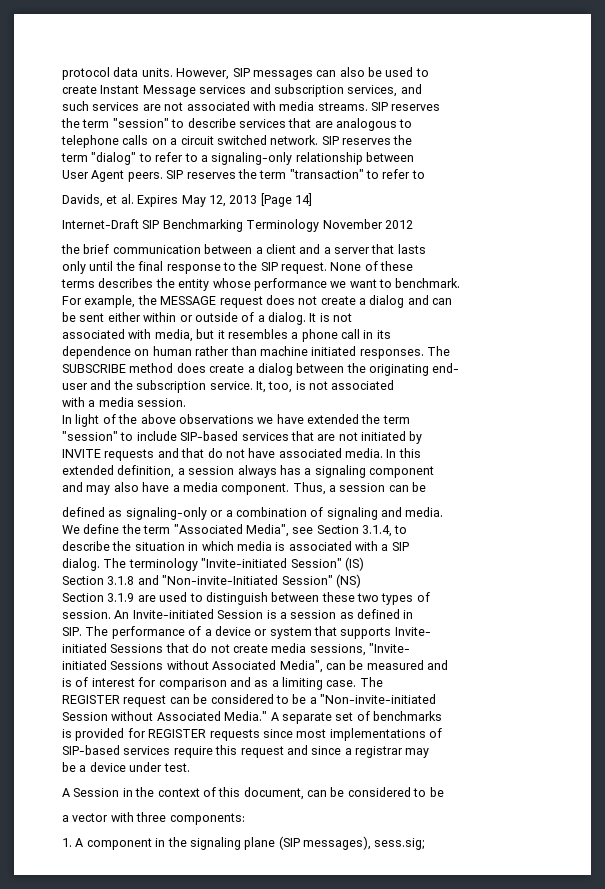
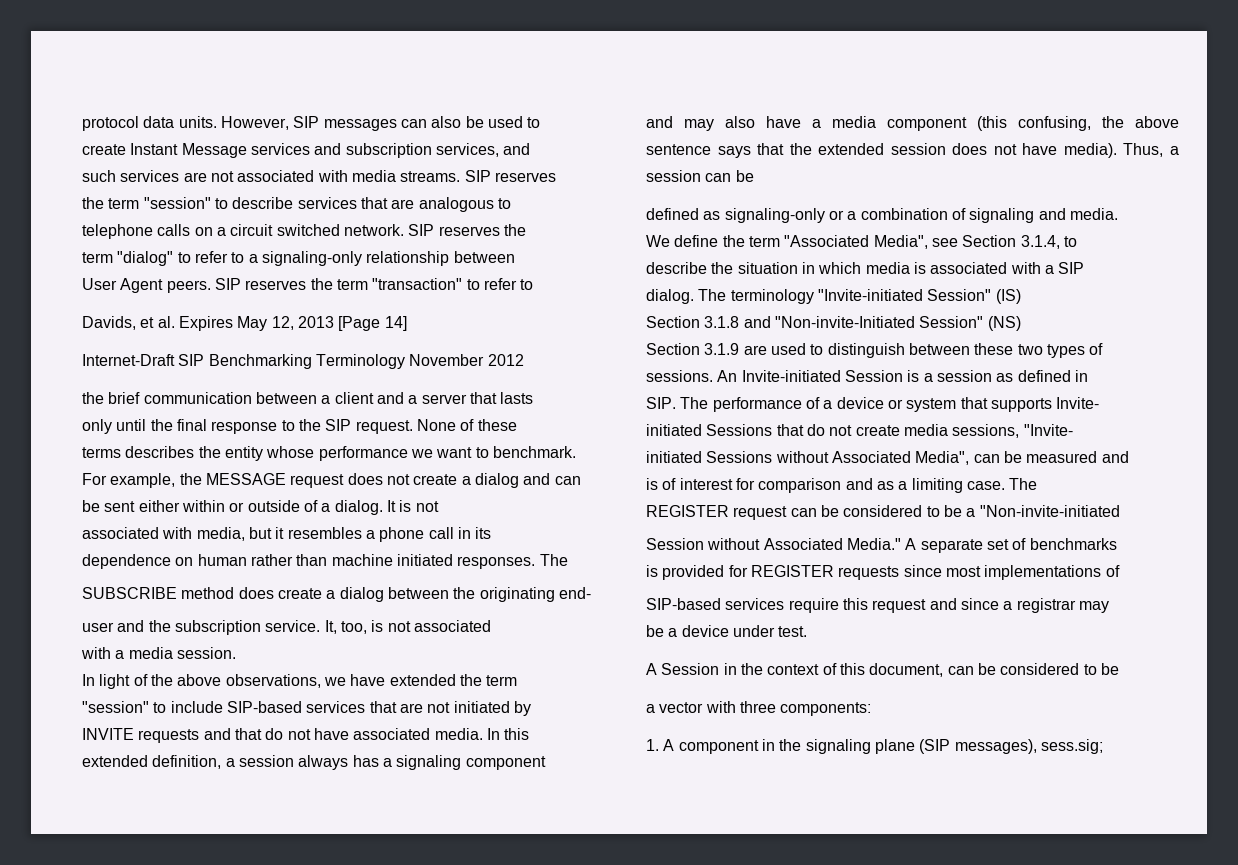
- In light of the above observations we have extended the term
+ In light of the above observations, we have extended the term
- and may also have a media component.
+ and may also have a media component (this confusing, the above sentence says that the extended session does not have media).
  Section 3.1.9 are used to distinguish between these two types of
- session.
+ sessions.

